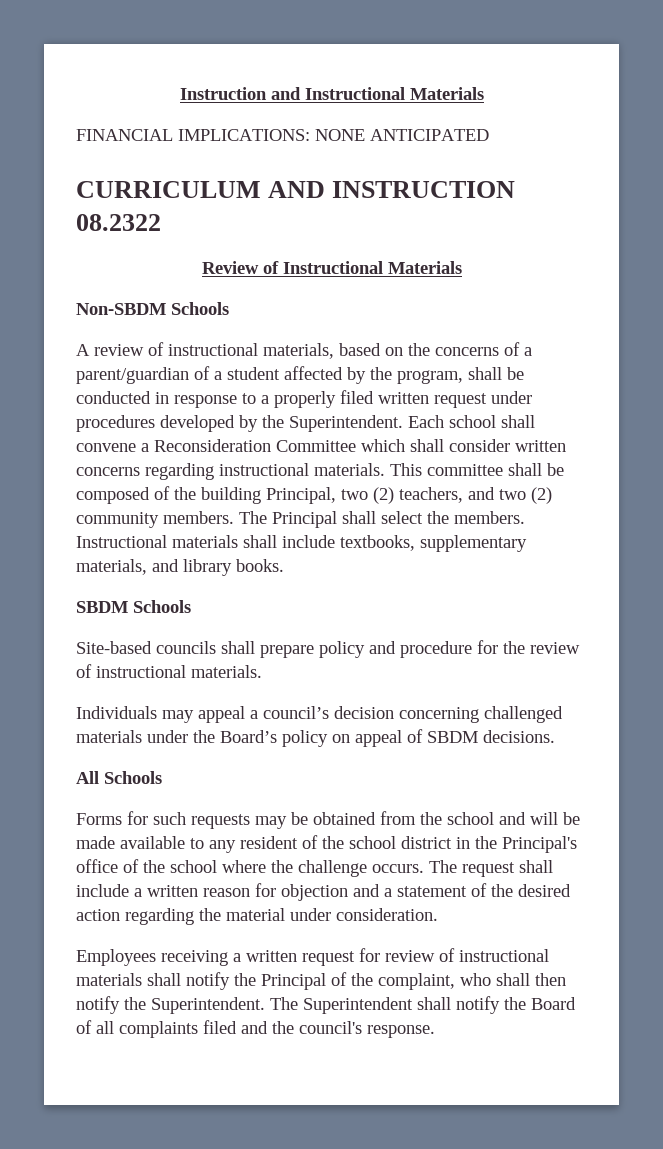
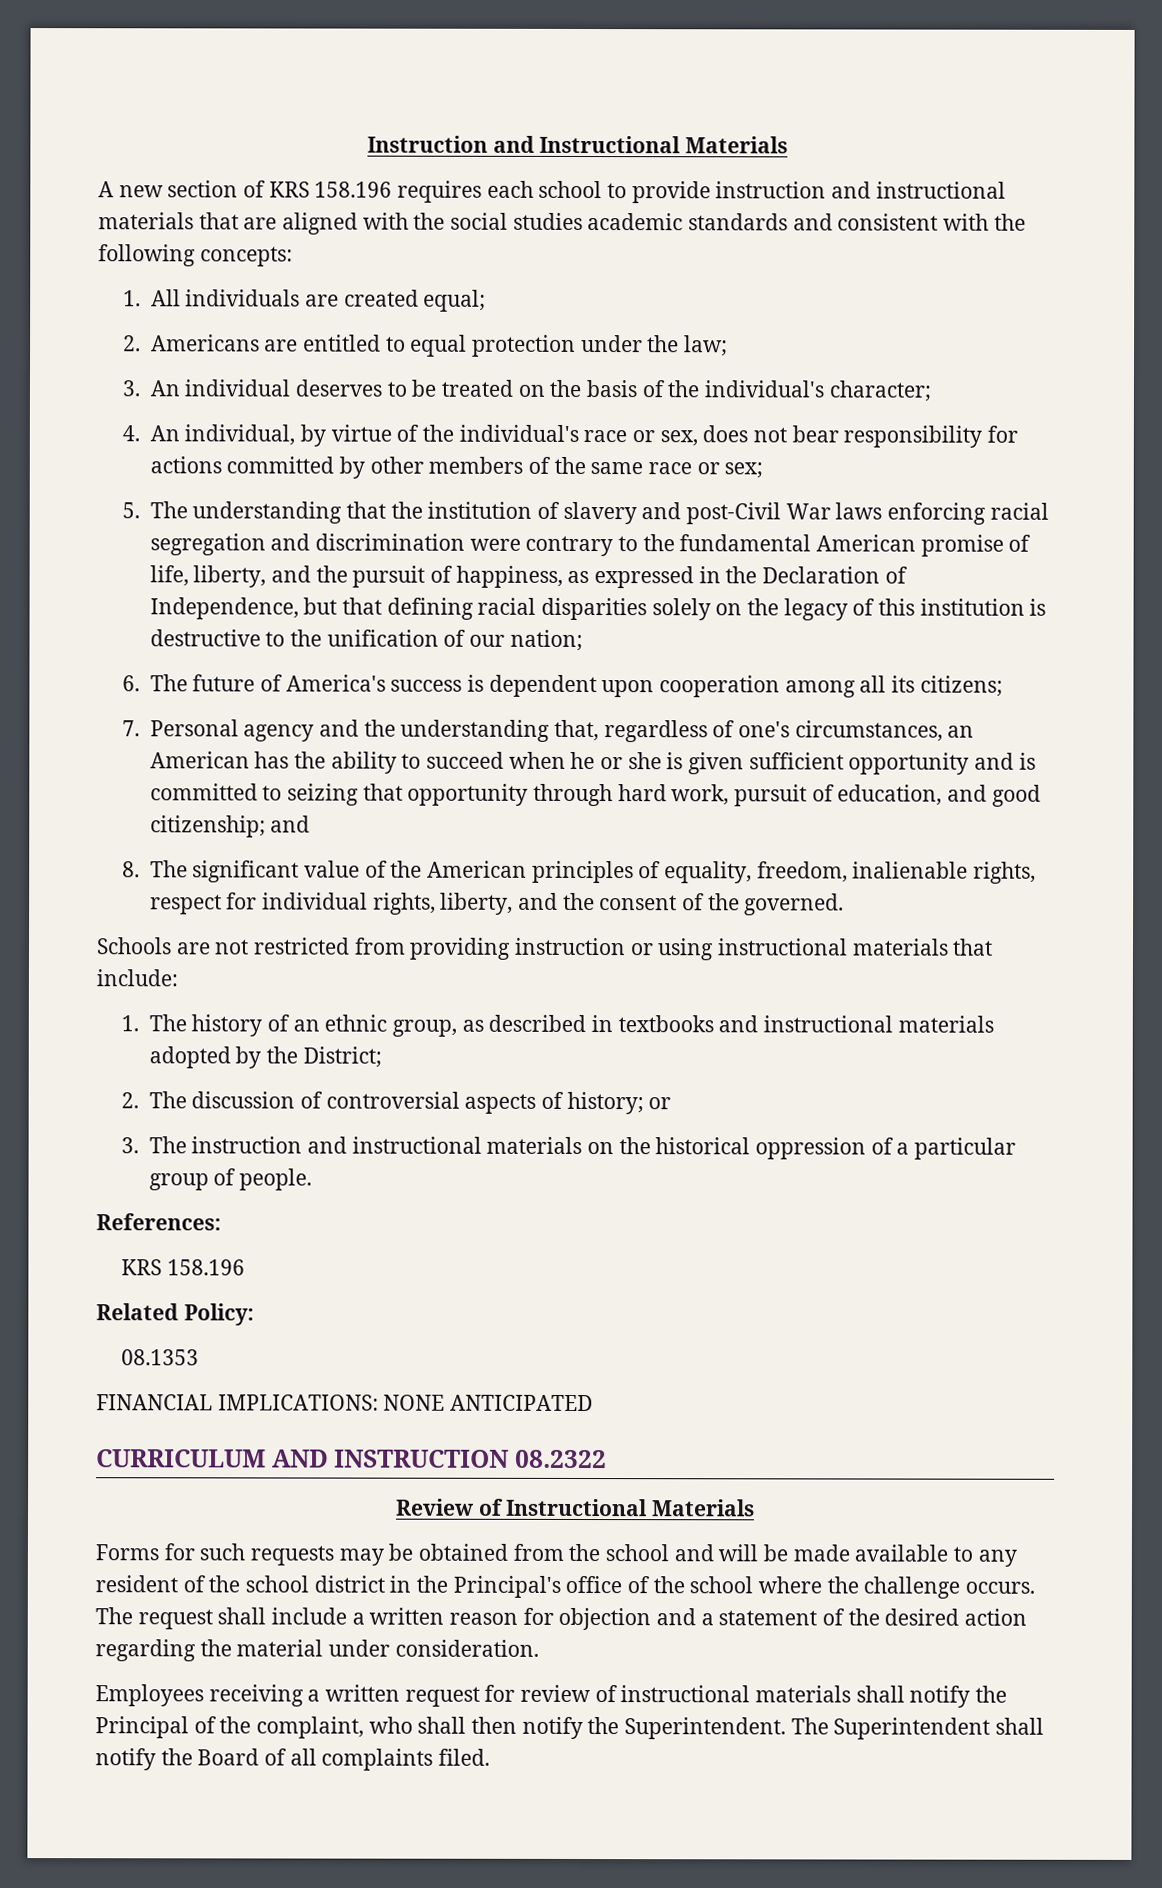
+ A new section of KRS 158.196 requires each school to provide instruction and instructional materials that are aligned with the social studies academic standards and consistent with the following concepts:
+ 1. All individuals are created equal;
+ 2. Americans are entitled to equal protection under the law;
+ 3. An individual deserves to be treated on the basis of the individual's character;
+ 4. An individual, by virtue of the individual's race or sex, does not bear responsibility for actions committed by other members of the same race or sex;
+ 5. The understanding that the institution of slavery and post-Civil War laws enforcing racial segregation and discrimination were contrary to the fundamental American promise of life, liberty, and the pursuit of happiness, as expressed in the Declaration of Independence, but that defining racial disparities solely on the legacy of this institution is destructive to the unification of our nation;
+ 6. The future of America's success is dependent upon cooperation among all its citizens;
+ 7. Personal agency and the understanding that, regardless of one's circumstances, an American has the ability to succeed when he or she is given sufficient opportunity and is committed to seizing that opportunity through hard work, pursuit of education, and good citizenship; and
+ 8. The significant value of the American principles of equality, freedom, inalienable rights, respect for individual rights, liberty, and the consent of the governed.
+ Schools are not restricted from providing instruction or using instructional materials that include:
+ 1. The history of an ethnic group, as described in textbooks and instructional materials adopted by the District;
+ 2. The discussion of controversial aspects of history; or
+ 3. The instruction and instructional materials on the historical oppression of a particular group of people.
+ References:
+ KRS 158.196
+ Related Policy:
+ 08.1353
- Non-SBDM Schools
- A review of instructional materials, based on the concerns of a parent/guardian of a student affected by the program, shall be conducted in response to a properly filed written request under procedures developed by the Superintendent. Each school shall convene a Reconsideration Committee which shall consider written concerns regarding instructional materials. This committee shall be composed of the building Principal, two (2) teachers, and two (2) community members. The Principal shall select the members. Instructional materials shall include textbooks, supplementary materials, and library books.
- SBDM Schools
- Site-based councils shall prepare policy and procedure for the review of instructional materials.
- Individuals may appeal a council’s decision concerning challenged materials under the Board’s policy on appeal of SBDM decisions.
- All Schools
- The Superintendent shall notify the Board of all complaints filed and the council's response.
+ The Superintendent shall notify the Board of all complaints filed.

